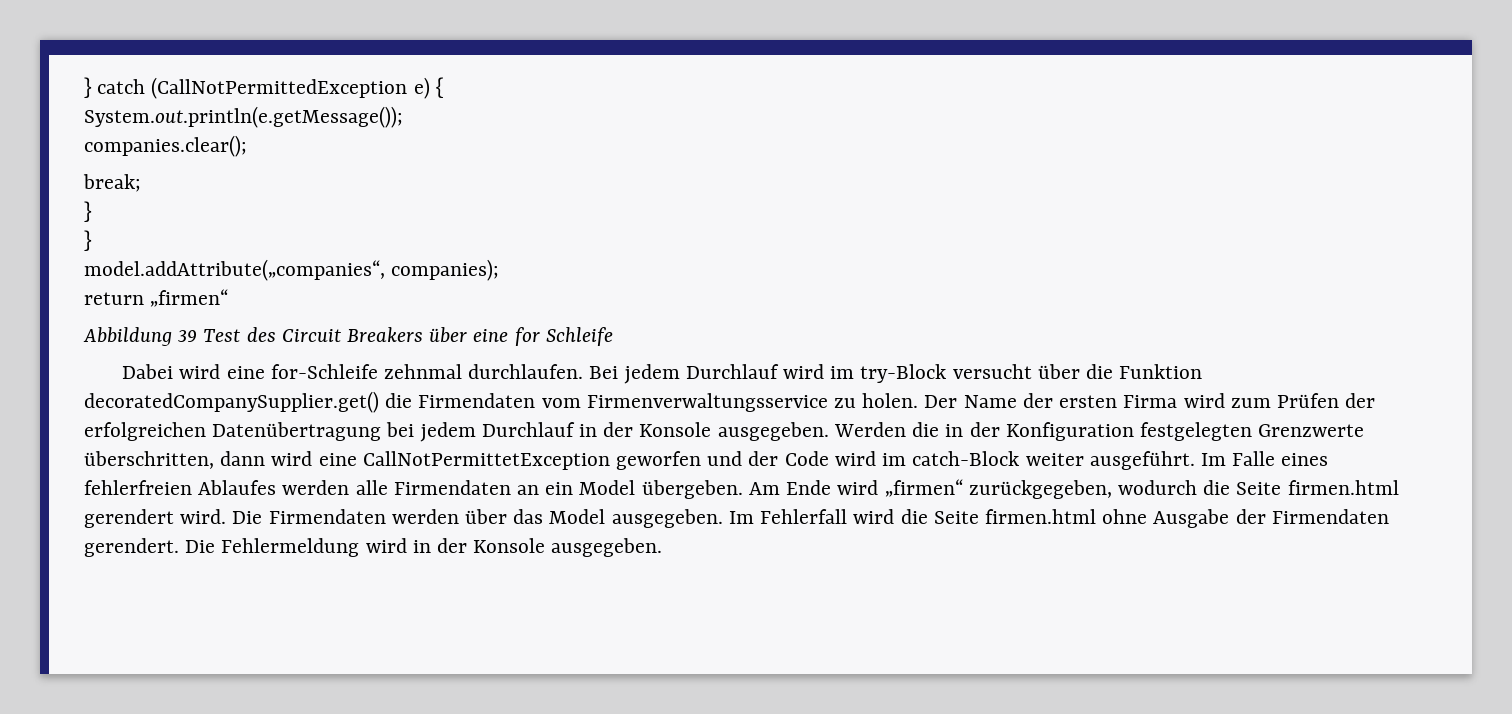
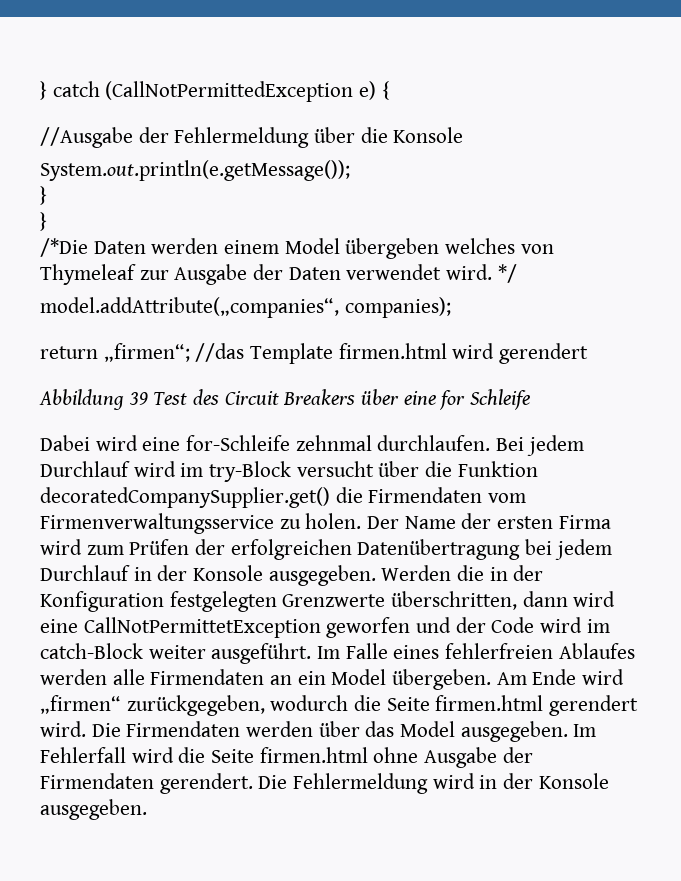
+ //Ausgabe der Fehlermeldung über die Konsole
- companies.clear();
- break;
+ /*Die Daten werden einem Model übergeben welches von Thymeleaf zur Ausgabe der Daten verwendet wird. */
  model.addAttribute(„companies“, companies);
- return „firmen“
+ return „firmen“; //das Template firmen.html wird gerendert

